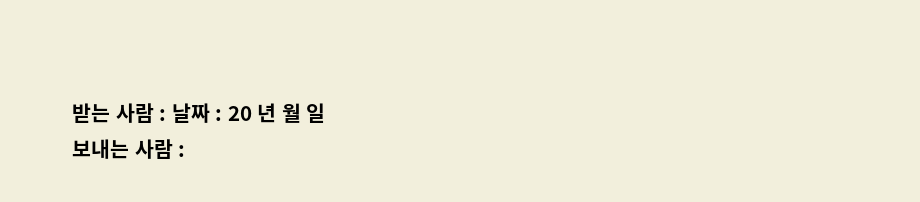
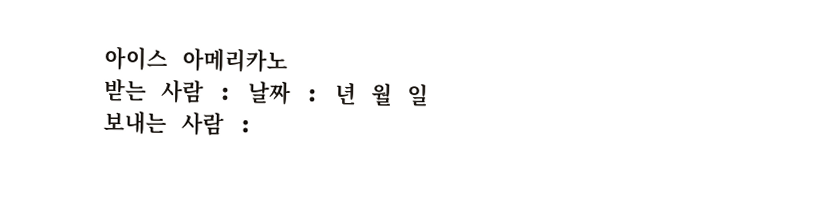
+ 아이스 아메리카노
- 받는 사람 : 날짜 : 20 년 월 일
+ 받는 사람 : 날짜 : 년 월 일

